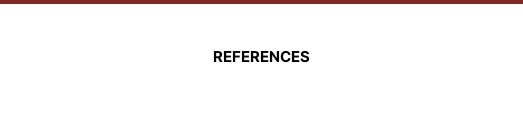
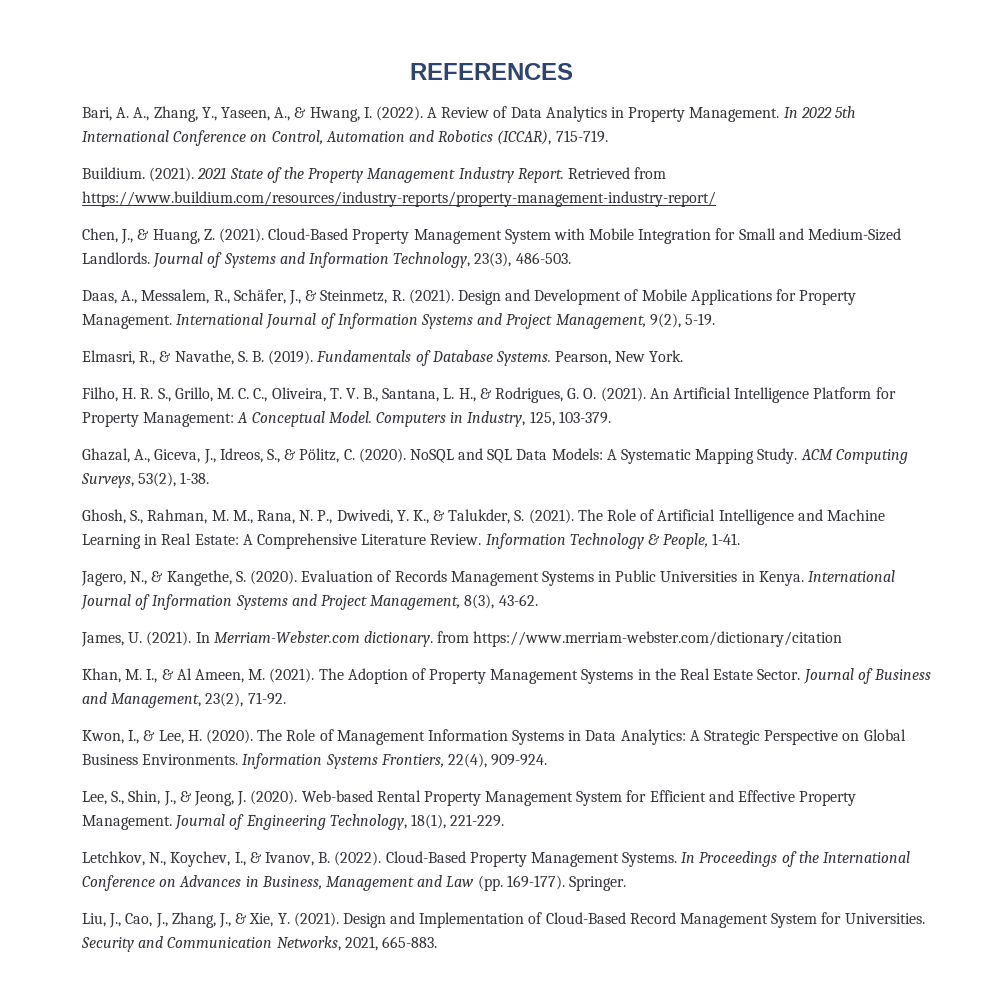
+ Bari, A. A., Zhang, Y., Yaseen, A., & Hwang, I. (2022). A Review of Data Analytics in Property Management. In 2022 5th International Conference on Control, Automation and Robotics (ICCAR), 715-719.
+ Buildium. (2021). 2021 State of the Property Management Industry Report. Retrieved from https://www.buildium.com/resources/industry-reports/property-management-industry-report/
+ Chen, J., & Huang, Z. (2021). Cloud-Based Property Management System with Mobile Integration for Small and Medium-Sized Landlords. Journal of Systems and Information Technology, 23(3), 486-503.
+ Daas, A., Messalem, R., Schäfer, J., & Steinmetz, R. (2021). Design and Development of Mobile Applications for Property Management. International Journal of Information Systems and Project Management, 9(2), 5-19.
+ Elmasri, R., & Navathe, S. B. (2019). Fundamentals of Database Systems. Pearson, New York.
+ Filho, H. R. S., Grillo, M. C. C., Oliveira, T. V. B., Santana, L. H., & Rodrigues, G. O. (2021). An Artificial Intelligence Platform for Property Management: A Conceptual Model. Computers in Industry, 125, 103-379.
+ Ghazal, A., Giceva, J., Idreos, S., & Pölitz, C. (2020). NoSQL and SQL Data Models: A Systematic Mapping Study. ACM Computing Surveys, 53(2), 1-38.
+ Ghosh, S., Rahman, M. M., Rana, N. P., Dwivedi, Y. K., & Talukder, S. (2021). The Role of Artificial Intelligence and Machine Learning in Real Estate: A Comprehensive Literature Review. Information Technology & People, 1-41.
+ Jagero, N., & Kangethe, S. (2020). Evaluation of Records Management Systems in Public Universities in Kenya. International Journal of Information Systems and Project Management, 8(3), 43-62.
+ James, U. (2021). In Merriam-Webster.com dictionary. from https://www.merriam-webster.com/dictionary/citation
+ Khan, M. I., & Al Ameen, M. (2021). The Adoption of Property Management Systems in the Real Estate Sector. Journal of Business and Management, 23(2), 71-92.
+ Kwon, I., & Lee, H. (2020). The Role of Management Information Systems in Data Analytics: A Strategic Perspective on Global Business Environments. Information Systems Frontiers, 22(4), 909-924.
+ Lee, S., Shin, J., & Jeong, J. (2020). Web-based Rental Property Management System for Efficient and Effective Property Management. Journal of Engineering Technology, 18(1), 221-229.
+ Letchkov, N., Koychev, I., & Ivanov, B. (2022). Cloud-Based Property Management Systems. In Proceedings of the International Conference on Advances in Business, Management and Law (pp. 169-177). Springer.
+ Liu, J., Cao, J., Zhang, J., & Xie, Y. (2021). Design and Implementation of Cloud-Based Record Management System for Universities. Security and Communication Networks, 2021, 665-883.

